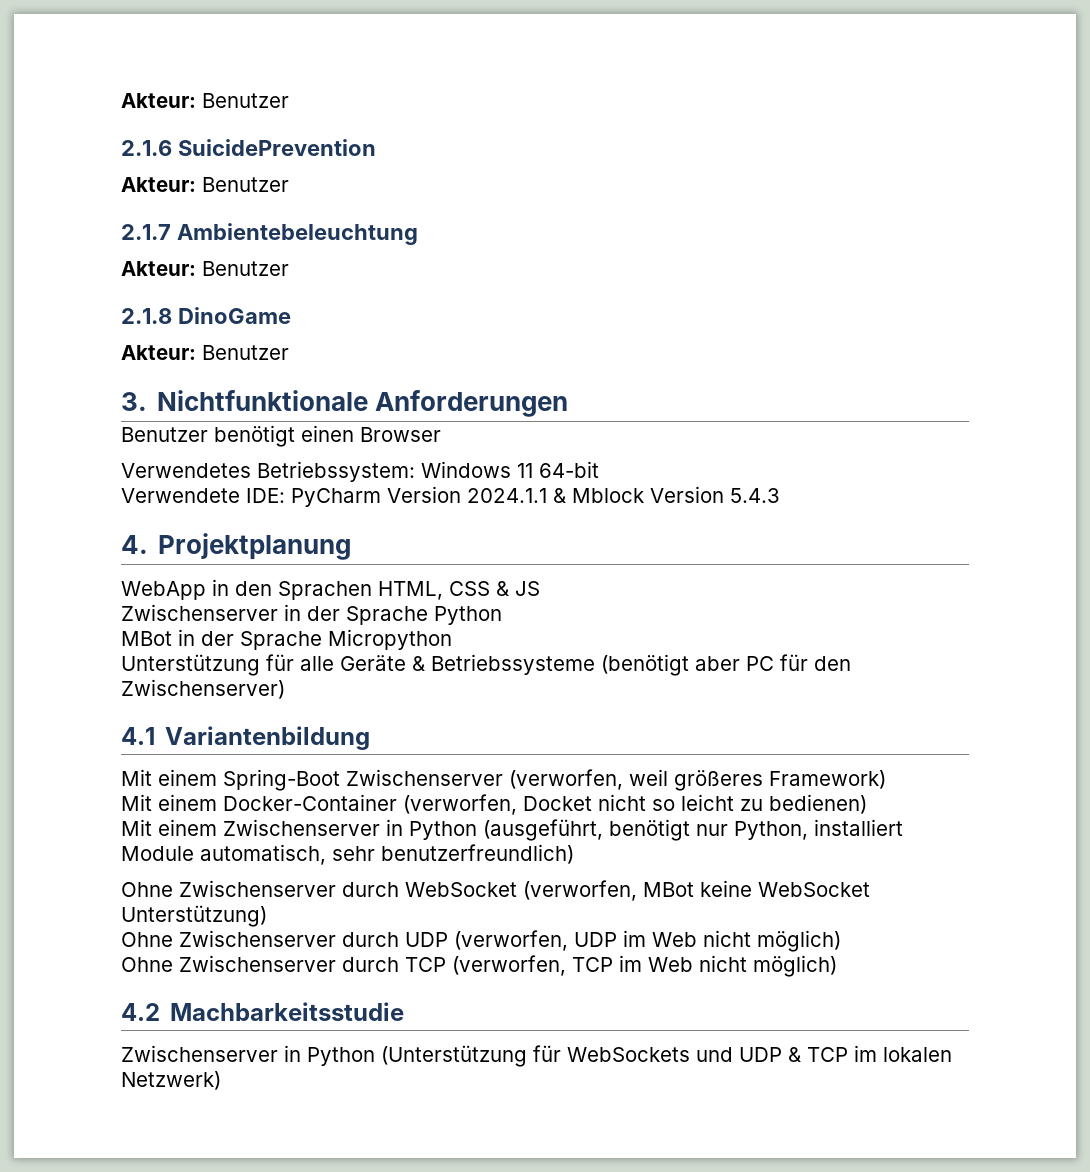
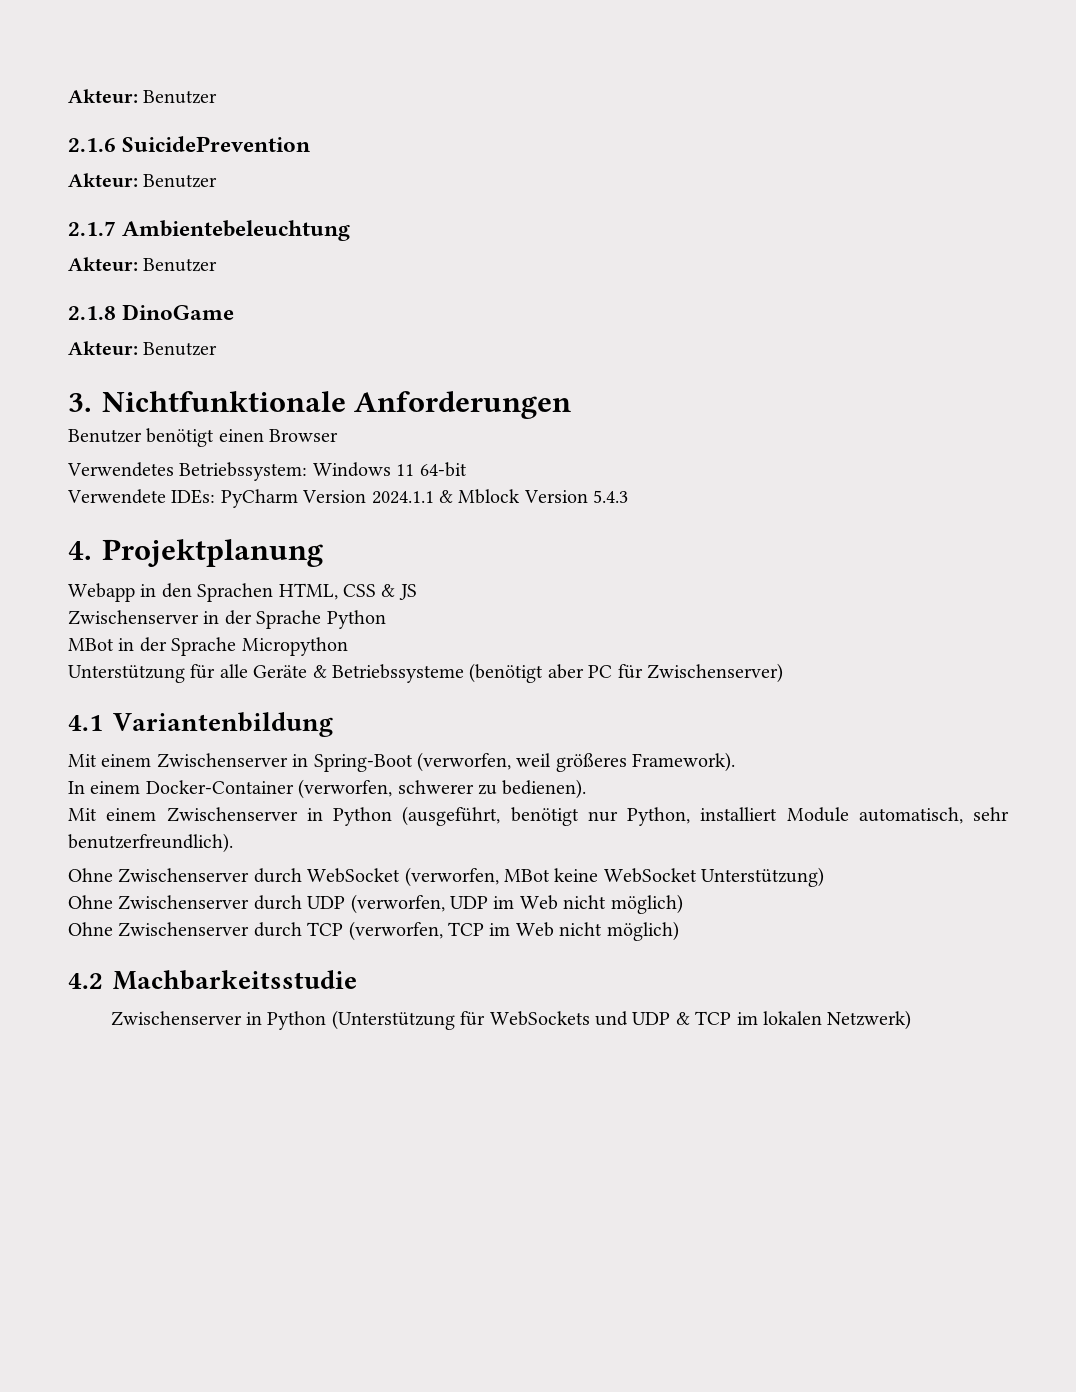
- Verwendete IDE: PyCharm Version 2024.1.1 & Mblock Version 5.4.3
+ Verwendete IDEs: PyCharm Version 2024.1.1 & Mblock Version 5.4.3
- WebApp in den Sprachen HTML, CSS & JS
+ Webapp in den Sprachen HTML, CSS & JS
- Unterstützung für alle Geräte & Betriebssysteme (benötigt aber PC für den Zwischenserver)
+ Unterstützung für alle Geräte & Betriebssysteme (benötigt aber PC für Zwischenserver)
- Mit einem Spring-Boot Zwischenserver (verworfen, weil größeres Framework)
- Mit einem Docker-Container (verworfen, Docket nicht so leicht zu bedienen)
+ Mit einem Zwischenserver in Spring-Boot (verworfen, weil größeres Framework).
+ In einem Docker-Container (verworfen, schwerer zu bedienen).
- Mit einem Zwischenserver in Python (ausgeführt, benötigt nur Python, installiert Module automatisch, sehr benutzerfreundlich)
+ Mit einem Zwischenserver in Python (ausgeführt, benötigt nur Python, installiert Module automatisch, sehr benutzerfreundlich).

